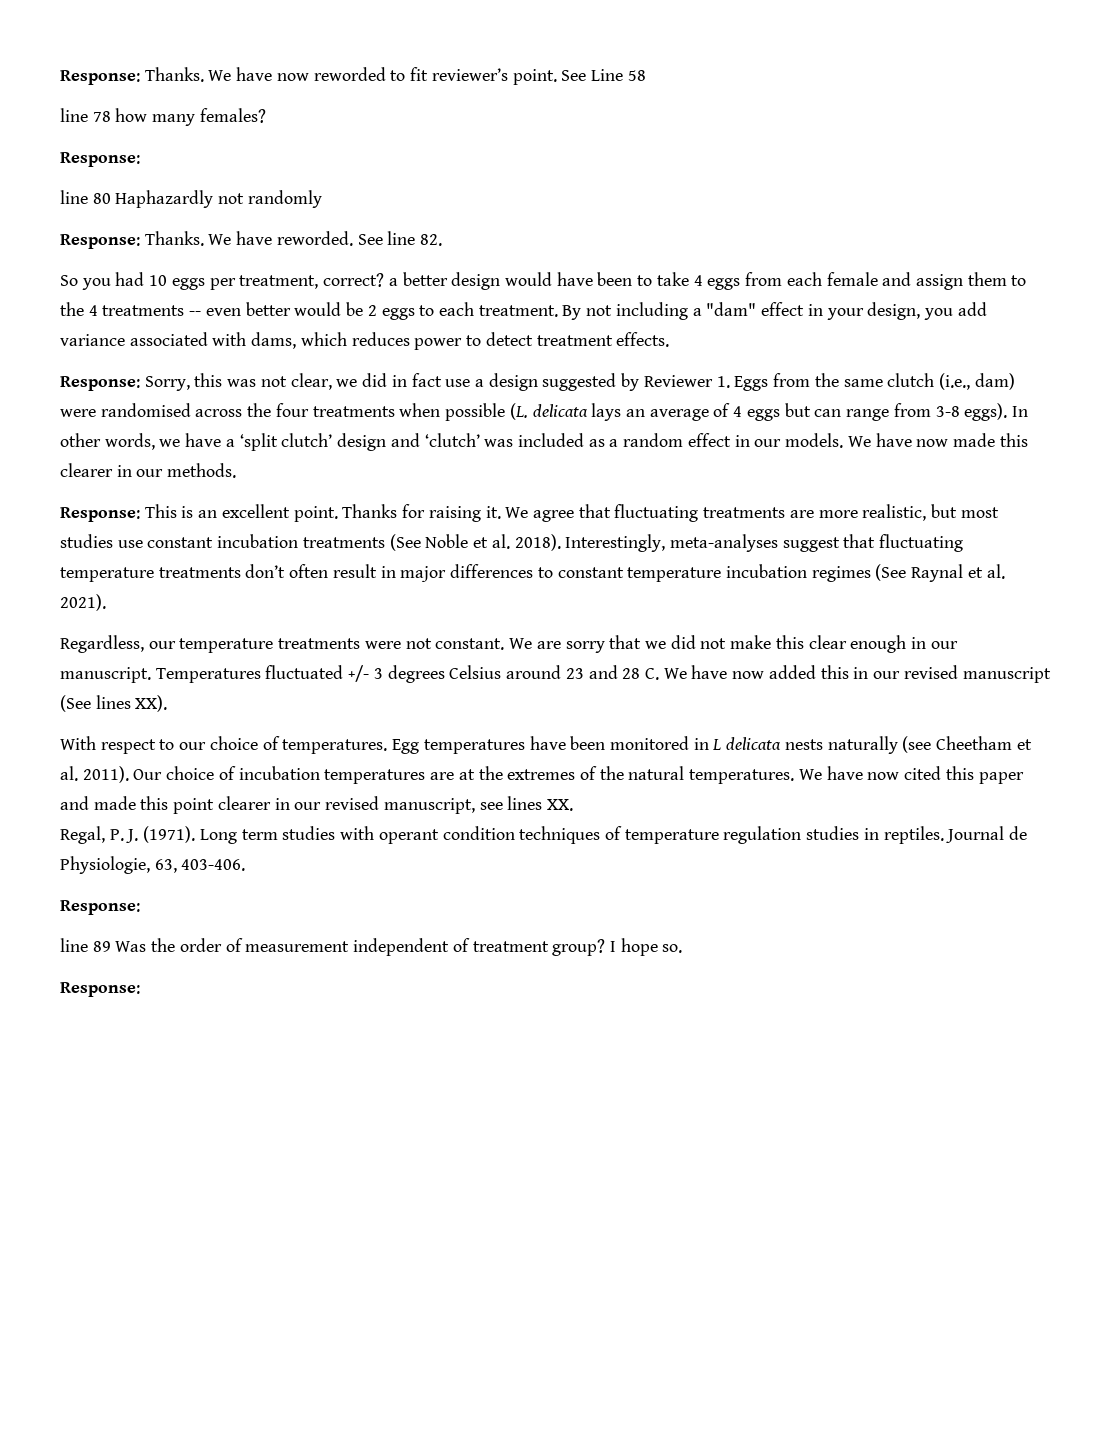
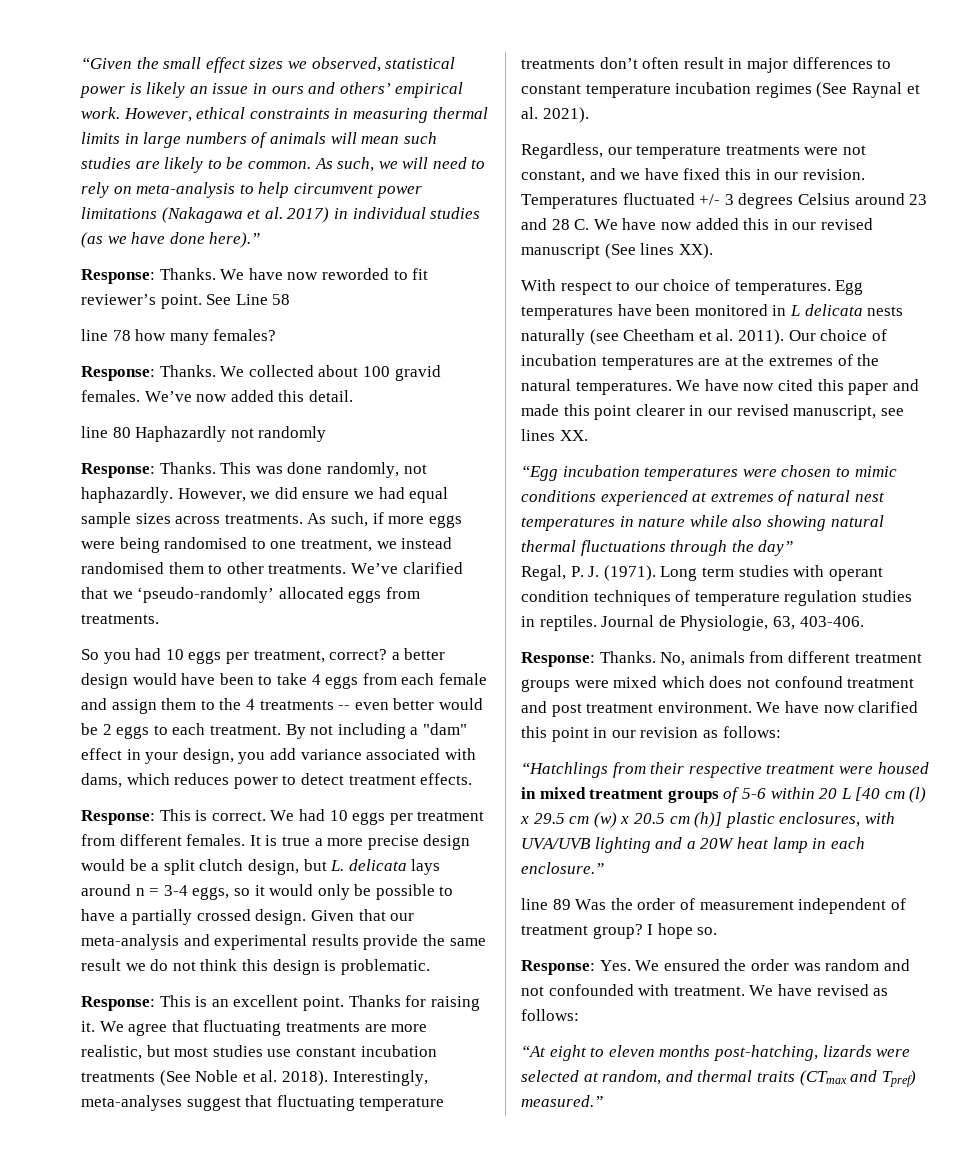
+ “Given the small effect sizes we observed, statistical power is likely an issue in ours and others’ empirical work. However, ethical constraints in measuring thermal limits in large numbers of animals will mean such studies are likely to be common. As such, we will need to rely on meta-analysis to help circumvent power limitations (Nakagawa et al. 2017) in individual studies (as we have done here).”
  line 78 how many females?
- Response:
+ Response: Thanks. We collected about 100 gravid females. We’ve now added this detail.
- We have reworded. See line 82.
+ This was done randomly, not haphazardly. However, we did ensure we had equal sample sizes across treatments. As such, if more eggs were being randomised to one treatment, we instead randomised them to other treatments. We’ve clarified that we ‘pseudo-randomly’ allocated eggs from treatments.
- Response: Sorry, this was not clear, we did in fact use a design suggested by Reviewer 1. Eggs from the same clutch (i.e., dam) were randomised across the four treatments when possible (L. delicata lays an average of 4 eggs but can range from 3-8 eggs). In other words, we have a ‘split clutch’ design and ‘clutch’ was included as a random effect in our models. We have now made this clearer in our methods.
+ Response: This is correct. We had 10 eggs per treatment from different females. It is true a more precise design would be a split clutch design, but L. delicata lays around n = 3-4 eggs, so it would only be possible to have a partially crossed design. Given that our meta-analysis and experimental results provide the same result we do not think this design is problematic.
- Regardless, our temperature treatments were not constant. We are sorry that we did not make this clear enough in our manuscript.
+ Regardless, our temperature treatments were not constant, and we have fixed this in our revision.
+ “Egg incubation temperatures were chosen to mimic conditions experienced at extremes of natural nest temperatures in nature while also showing natural thermal fluctuations through the day”
  Journal de Physiologie, 63, 403-406.
- Response:
+ Response: Thanks. No, animals from different treatment groups were mixed which does not confound treatment and post treatment environment. We have now clarified this point in our revision as follows:
+ “Hatchlings from their respective treatment were housed in mixed treatment groups of 5-6 within 20 L [40 cm (l) x 29.5 cm (w) x 20.5 cm (h)] plastic enclosures, with UVA/UVB lighting and a 20W heat lamp in each enclosure.”
  I hope so.
- Response:
+ Response: Yes. We ensured the order was random and not confounded with treatment. We have revised as follows:
+ “At eight to eleven months post-hatching, lizards were selected at random, and thermal traits (CTmax and Tpref) measured.”

